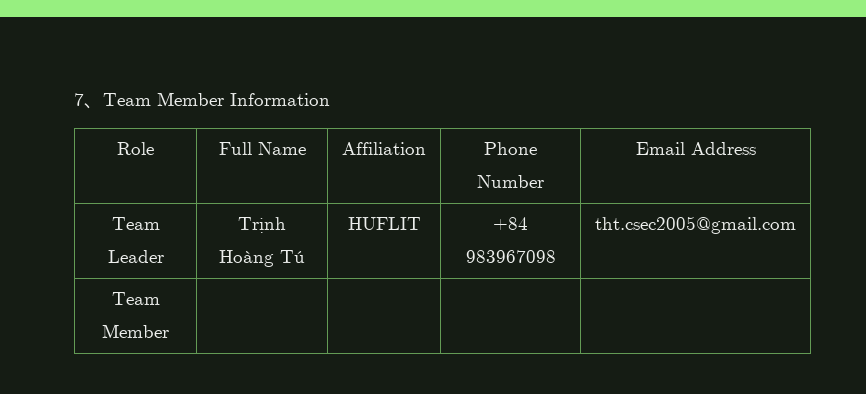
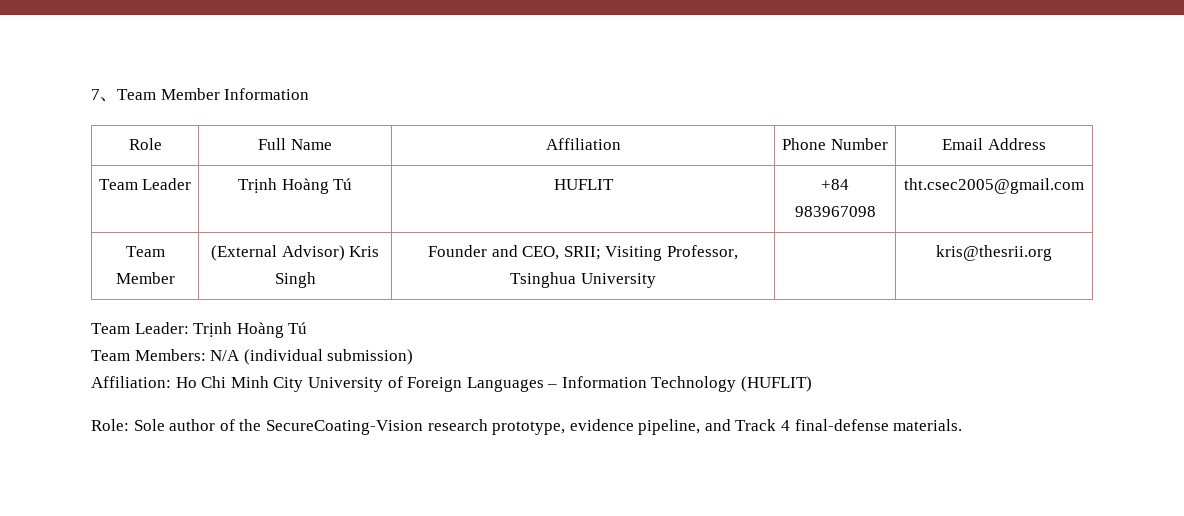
- Team Member | | | |
+ Team Member | (External Advisor) Kris Singh | Founder and CEO, SRII; Visiting Professor, Tsinghua University | | kris@thesrii.org
+ Team Leader: Trịnh Hoàng Tú
+ Team Members: N/A (individual submission)
+ Affiliation: Ho Chi Minh City University of Foreign Languages – Information Technology (HUFLIT)
+ Role: Sole author of the SecureCoating-Vision research prototype, evidence pipeline, and Track 4 final-defense materials.

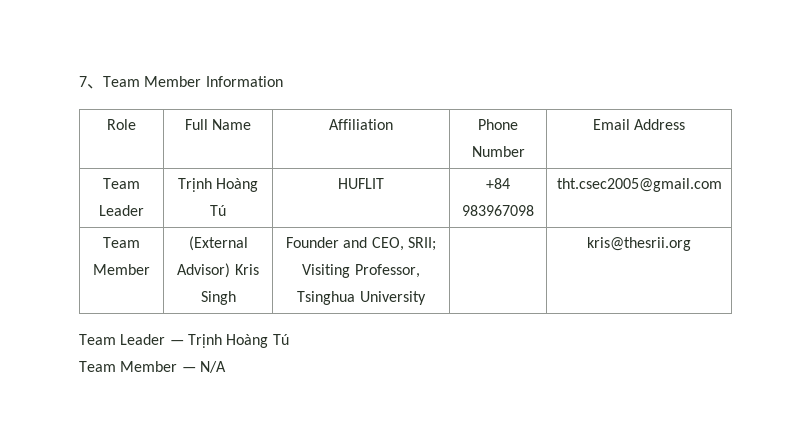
- Team Leader: Trịnh Hoàng Tú
+ Team Leader — Trịnh Hoàng Tú
- Team Members: N/A (individual submission)
- Affiliation: Ho Chi Minh City University of Foreign Languages – Information Technology (HUFLIT)
- Role: Sole author of the SecureCoating-Vision research prototype, evidence pipeline, and Track 4 final-defense materials.
+ Team Member — N/A

